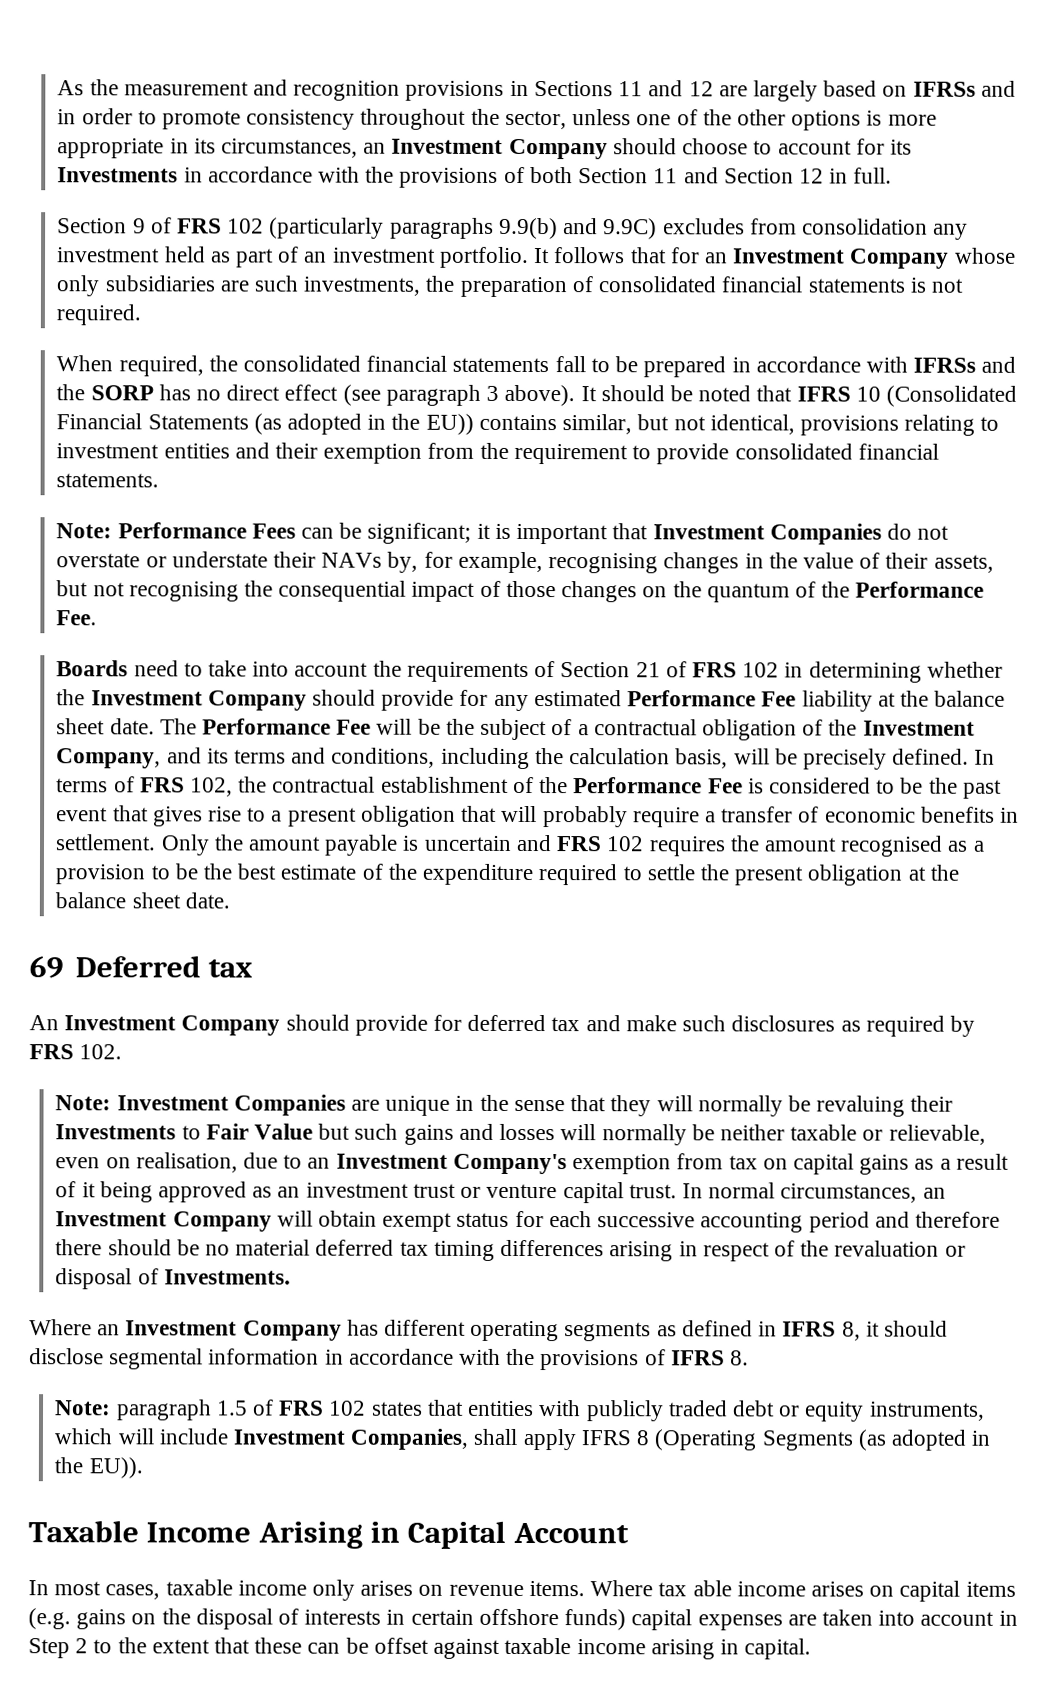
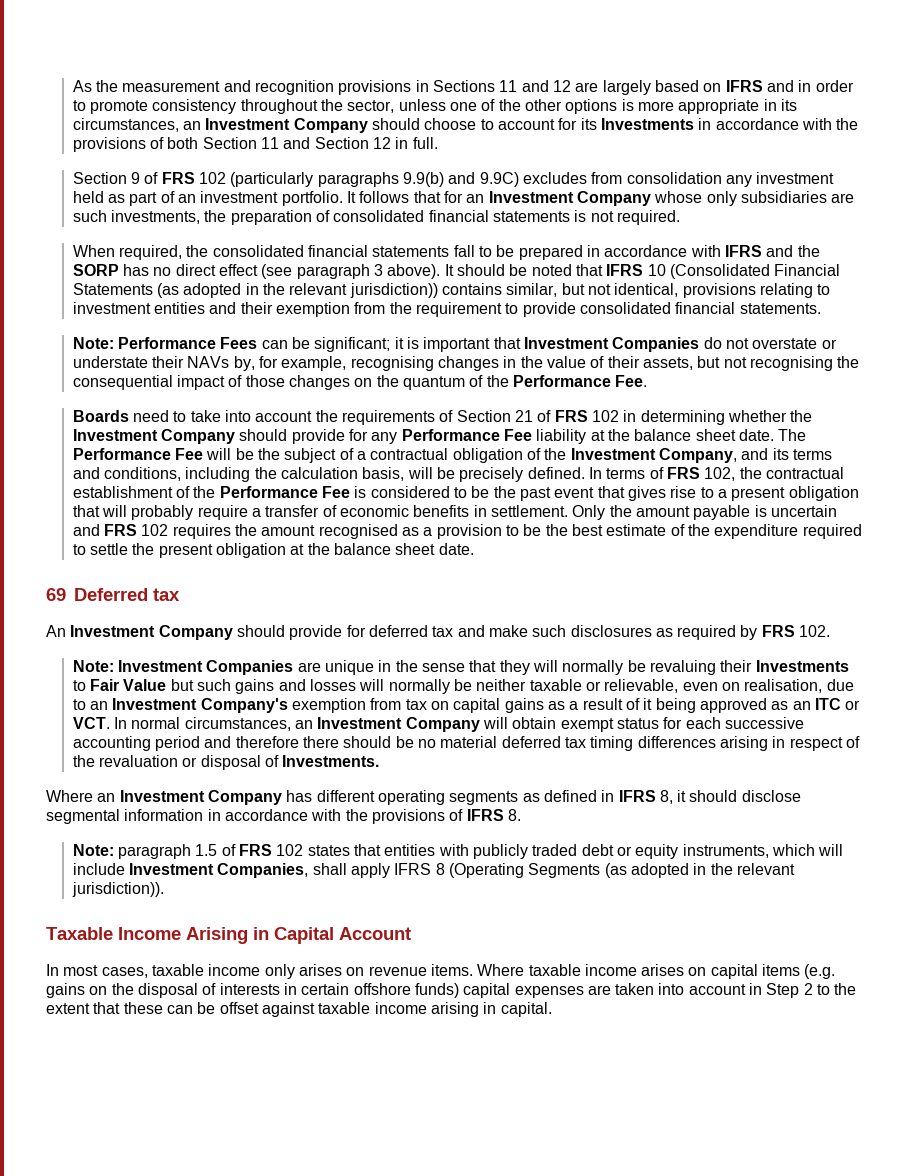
- As the measurement and recognition provisions in Sections 11 and 12 are largely based on IFRSs and in order to promote consistency throughout the sector, unless one of the other options is more appropriate in its circumstances, an Investment Company should choose to account for its Investments in accordance with the provisions of both Section 11 and Section 12 in full.
+ As the measurement and recognition provisions in Sections 11 and 12 are largely based on IFRS and in order to promote consistency throughout the sector, unless one of the other options is more appropriate in its circumstances, an Investment Company should choose to account for its Investments in accordance with the provisions of both Section 11 and Section 12 in full.
- When required, the consolidated financial statements fall to be prepared in accordance with IFRSs and the SORP has no direct effect (see paragraph 3 above).
+ When required, the consolidated financial statements fall to be prepared in accordance with IFRS and the SORP has no direct effect (see paragraph 3 above).
- It should be noted that IFRS 10 (Consolidated Financial Statements (as adopted in the EU)) contains similar, but not identical, provisions relating to investment entities and their exemption from the requirement to provide consolidated financial statements.
+ It should be noted that IFRS 10 (Consolidated Financial Statements (as adopted in the relevant jurisdiction)) contains similar, but not identical, provisions relating to investment entities and their exemption from the requirement to provide consolidated financial statements.
- Boards need to take into account the requirements of Section 21 of FRS 102 in determining whether the Investment Company should provide for any estimated Performance Fee liability at the balance sheet date.
+ Boards need to take into account the requirements of Section 21 of FRS 102 in determining whether the Investment Company should provide for any Performance Fee liability at the balance sheet date.
- Investment Companies are unique in the sense that they will normally be revaluing their Investments to Fair Value but such gains and losses will normally be neither taxable or relievable, even on realisation, due to an Investment Company's exemption from tax on capital gains as a result of it being approved as an investment trust or venture capital trust. In normal circumstances, an Investment Company will obtain exempt status for each successive accounting period and therefore there should be no material deferred tax timing differences arising in respect of the revaluation or disposal of Investments.
+ Investment Companies are unique in the sense that they will normally be revaluing their Investments to Fair Value but such gains and losses will normally be neither taxable or relievable, even on realisation, due to an Investment Company's exemption from tax on capital gains as a result of it being approved as an ITC or VCT. In normal circumstances, an Investment Company will obtain exempt status for each successive accounting period and therefore there should be no material deferred tax timing differences arising in respect of the revaluation or disposal of Investments.
- Note: paragraph 1.5 of FRS 102 states that entities with publicly traded debt or equity instruments, which will include Investment Companies, shall apply IFRS 8 (Operating Segments (as adopted in the EU)).
+ Note: paragraph 1.5 of FRS 102 states that entities with publicly traded debt or equity instruments, which will include Investment Companies, shall apply IFRS 8 (Operating Segments (as adopted in the relevant jurisdiction)).
- Where tax able income arises on capital items (e.g. gains on the disposal of interests in certain offshore funds) capital expenses are taken into account in Step 2 to the extent that these can be offset against taxable income arising in capital.
+ Where taxable income arises on capital items (e.g. gains on the disposal of interests in certain offshore funds) capital expenses are taken into account in Step 2 to the extent that these can be offset against taxable income arising in capital.

